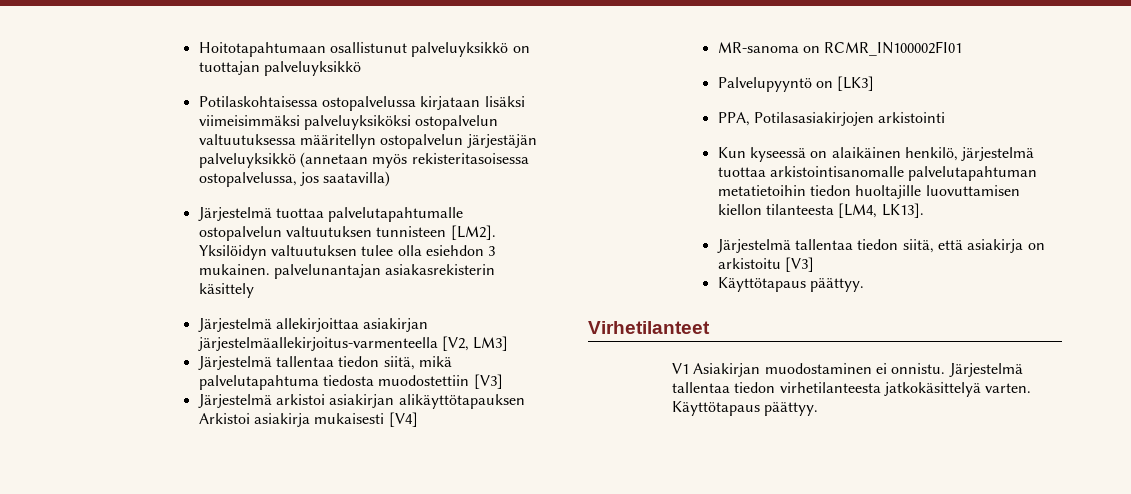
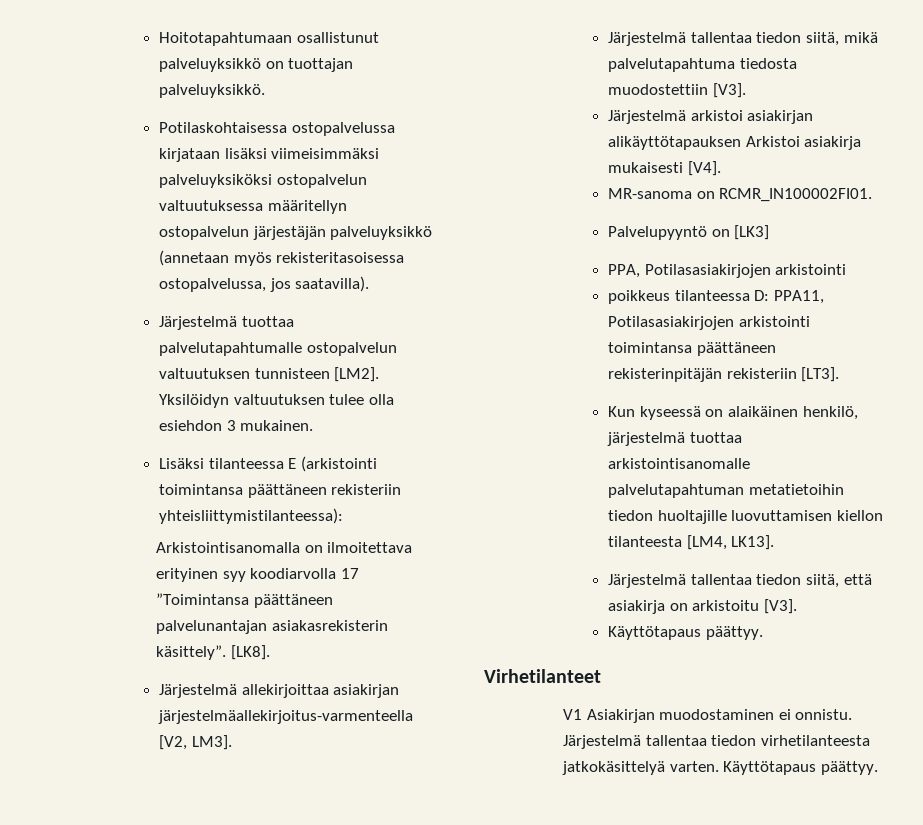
- Hoitotapahtumaan osallistunut palveluyksikkö on tuottajan palveluyksikkö
+ Hoitotapahtumaan osallistunut palveluyksikkö on tuottajan palveluyksikkö.
- Potilaskohtaisessa ostopalvelussa kirjataan lisäksi viimeisimmäksi palveluyksiköksi ostopalvelun valtuutuksessa määritellyn ostopalvelun järjestäjän palveluyksikkö (annetaan myös rekisteritasoisessa ostopalvelussa, jos saatavilla)
+ Potilaskohtaisessa ostopalvelussa kirjataan lisäksi viimeisimmäksi palveluyksiköksi ostopalvelun valtuutuksessa määritellyn ostopalvelun järjestäjän palveluyksikkö (annetaan myös rekisteritasoisessa ostopalvelussa, jos saatavilla).
- Yksilöidyn valtuutuksen tulee olla esiehdon 3 mukainen. palvelunantajan asiakasrekisterin käsittely
+ Yksilöidyn valtuutuksen tulee olla esiehdon 3 mukainen.
+ Lisäksi tilanteessa E (arkistointi toimintansa päättäneen rekisteriin yhteisliittymistilanteessa):
+ Arkistointisanomalla on ilmoitettava erityinen syy koodiarvolla 17 ”Toimintansa päättäneen palvelunantajan asiakasrekisterin käsittely”. [LK8].
- Järjestelmä allekirjoittaa asiakirjan järjestelmäallekirjoitus-varmenteella [V2, LM3]
+ Järjestelmä allekirjoittaa asiakirjan järjestelmäallekirjoitus-varmenteella [V2, LM3].
- Järjestelmä tallentaa tiedon siitä, mikä palvelutapahtuma tiedosta muodostettiin [V3]
+ Järjestelmä tallentaa tiedon siitä, mikä palvelutapahtuma tiedosta muodostettiin [V3].
- Järjestelmä arkistoi asiakirjan alikäyttötapauksen Arkistoi asiakirja mukaisesti [V4]
+ Järjestelmä arkistoi asiakirjan alikäyttötapauksen Arkistoi asiakirja mukaisesti [V4].
- MR-sanoma on RCMR_IN100002FI01
+ MR-sanoma on RCMR_IN100002FI01.
+ poikkeus tilanteessa D: PPA11, Potilasasiakirjojen arkistointi toimintansa päättäneen rekisterinpitäjän rekisteriin [LT3].
- Järjestelmä tallentaa tiedon siitä, että asiakirja on arkistoitu [V3]
+ Järjestelmä tallentaa tiedon siitä, että asiakirja on arkistoitu [V3].

